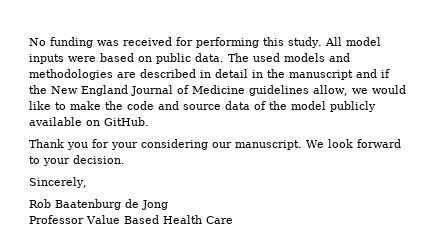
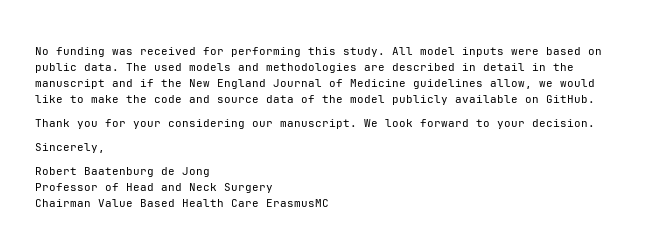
- Rob Baatenburg de Jong
+ Robert Baatenburg de Jong
- Professor Value Based Health Care
+ Professor of Head and Neck Surgery
+ Chairman Value Based Health Care ErasmusMC

